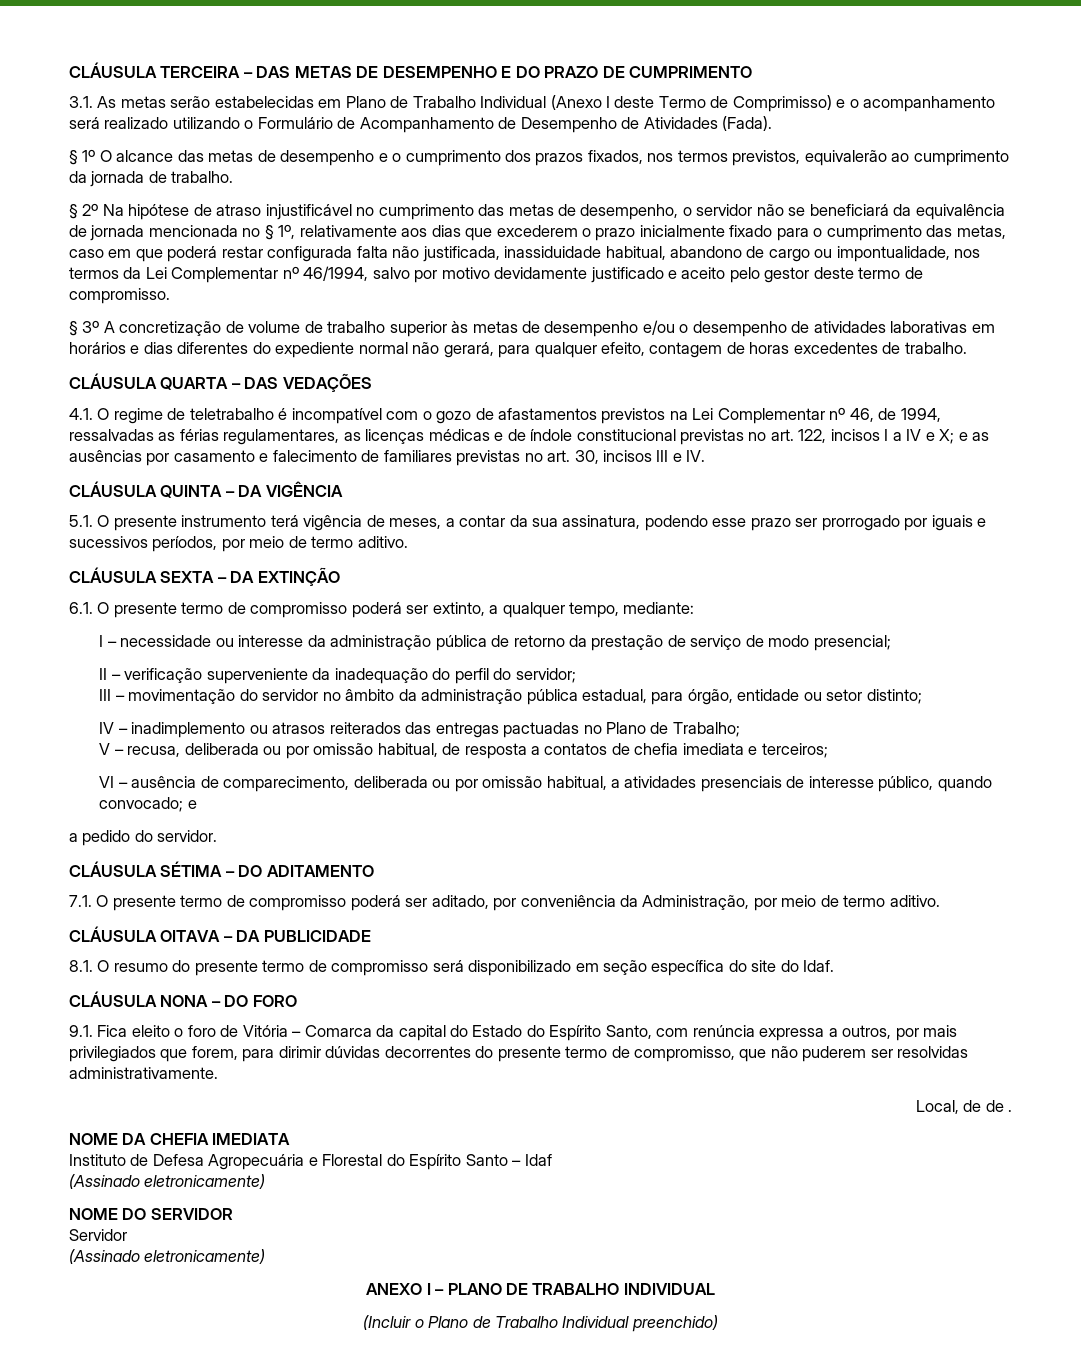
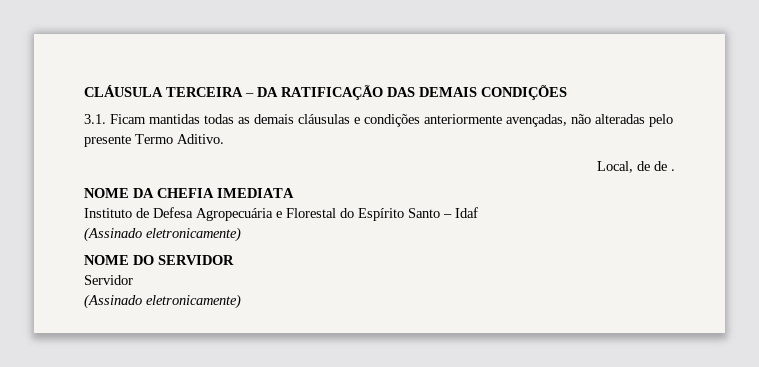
- CLÁUSULA TERCEIRA – DAS METAS DE DESEMPENHO E DO PRAZO DE CUMPRIMENTO
- 3.1. As metas serão estabelecidas em Plano de Trabalho Individual (Anexo I deste Termo de Comprimisso) e o acompanhamento será realizado utilizando o Formulário de Acompanhamento de Desempenho de Atividades (Fada).
- § 1º O alcance das metas de desempenho e o cumprimento dos prazos fixados, nos termos previstos, equivalerão ao cumprimento da jornada de trabalho.
- § 2º Na hipótese de atraso injustificável no cumprimento das metas de desempenho, o servidor não se beneficiará da equivalência de jornada mencionada no § 1º, relativamente aos dias que excederem o prazo inicialmente fixado para o cumprimento das metas, caso em que poderá restar configurada falta não justificada, inassiduidade habitual, abandono de cargo ou impontualidade, nos termos da Lei Complementar nº 46/1994, salvo por motivo devidamente justificado e aceito pelo gestor deste termo de compromisso.
- § 3º A concretização de volume de trabalho superior às metas de desempenho e/ou o desempenho de atividades laborativas em horários e dias diferentes do expediente normal não gerará, para qualquer efeito, contagem de horas excedentes de trabalho.
- CLÁUSULA QUARTA – DAS VEDAÇÕES
- 4.1. O regime de teletrabalho é incompatível com o gozo de afastamentos previstos na Lei Complementar nº 46, de 1994, ressalvadas as férias regulamentares, as licenças médicas e de índole constitucional previstas no art. 122, incisos I a IV e X; e as ausências por casamento e falecimento de familiares previstas no art. 30, incisos III e IV.
- CLÁUSULA QUINTA – DA VIGÊNCIA
- 5.1. O presente instrumento terá vigência de meses, a contar da sua assinatura, podendo esse prazo ser prorrogado por iguais e sucessivos períodos, por meio de termo aditivo.
- CLÁUSULA SEXTA – DA EXTINÇÃO
- 6.1. O presente termo de compromisso poderá ser extinto, a qualquer tempo, mediante:
- I – necessidade ou interesse da administração pública de retorno da prestação de serviço de modo presencial;
- II – verificação superveniente da inadequação do perfil do servidor;
- III – movimentação do servidor no âmbito da administração pública estadual, para órgão, entidade ou setor distinto;
- IV – inadimplemento ou atrasos reiterados das entregas pactuadas no Plano de Trabalho;
- V – recusa, deliberada ou por omissão habitual, de resposta a contatos de chefia imediata e terceiros;
- VI – ausência de comparecimento, deliberada ou por omissão habitual, a atividades presenciais de interesse público, quando convocado; e
- a pedido do servidor.
- CLÁUSULA SÉTIMA – DO ADITAMENTO
- 7.1. O presente termo de compromisso poderá ser aditado, por conveniência da Administração, por meio de termo aditivo.
- CLÁUSULA OITAVA – DA PUBLICIDADE
- 8.1. O resumo do presente termo de compromisso será disponibilizado em seção específica do site do Idaf.
- CLÁUSULA NONA – DO FORO
- 9.1. Fica eleito o foro de Vitória – Comarca da capital do Estado do Espírito Santo, com renúncia expressa a outros, por mais privilegiados que forem, para dirimir dúvidas decorrentes do presente termo de compromisso, que não puderem ser resolvidas administrativamente.
+ CLÁUSULA TERCEIRA – DA RATIFICAÇÃO DAS DEMAIS CONDIÇÕES
+ 3.1. Ficam mantidas todas as demais cláusulas e condições anteriormente avençadas, não alteradas pelo presente Termo Aditivo.
- ANEXO I – PLANO DE TRABALHO INDIVIDUAL
- (Incluir o Plano de Trabalho Individual preenchido)

